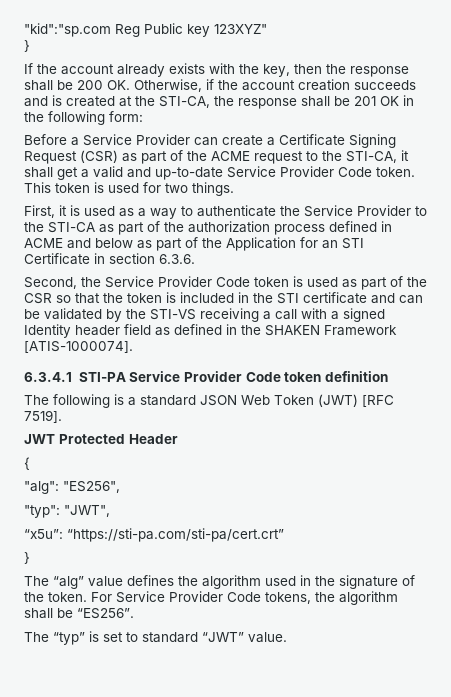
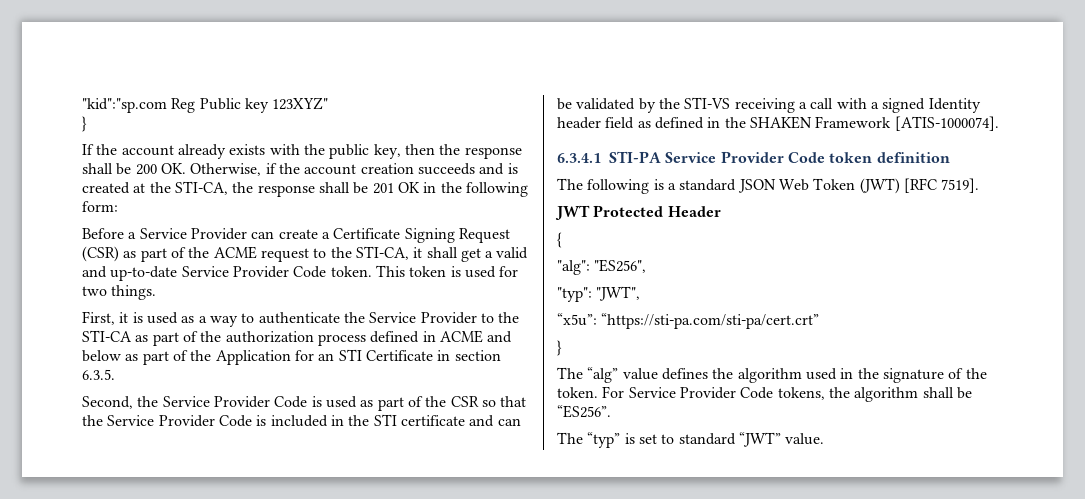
- If the account already exists with the key, then the response shall be 200 OK. Otherwise, if the account creation succeeds and is created at the STI-CA, the response shall be 201 OK in the following form:
+ If the account already exists with the public key, then the response shall be 200 OK. Otherwise, if the account creation succeeds and is created at the STI-CA, the response shall be 201 OK in the following form:
- First, it is used as a way to authenticate the Service Provider to the STI-CA as part of the authorization process defined in ACME and below as part of the Application for an STI Certificate in section 6.3.6.
+ First, it is used as a way to authenticate the Service Provider to the STI-CA as part of the authorization process defined in ACME and below as part of the Application for an STI Certificate in section 6.3.5.
- Second, the Service Provider Code token is used as part of the CSR so that the token is included in the STI certificate and can be validated by the STI-VS receiving a call with a signed Identity header field as defined in the SHAKEN Framework [ATIS-1000074].
+ Second, the Service Provider Code is used as part of the CSR so that the Service Provider Code is included in the STI certificate and can be validated by the STI-VS receiving a call with a signed Identity header field as defined in the SHAKEN Framework [ATIS-1000074].

